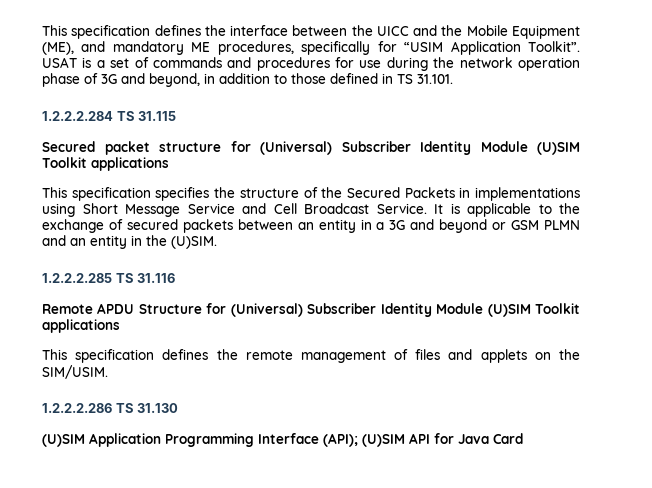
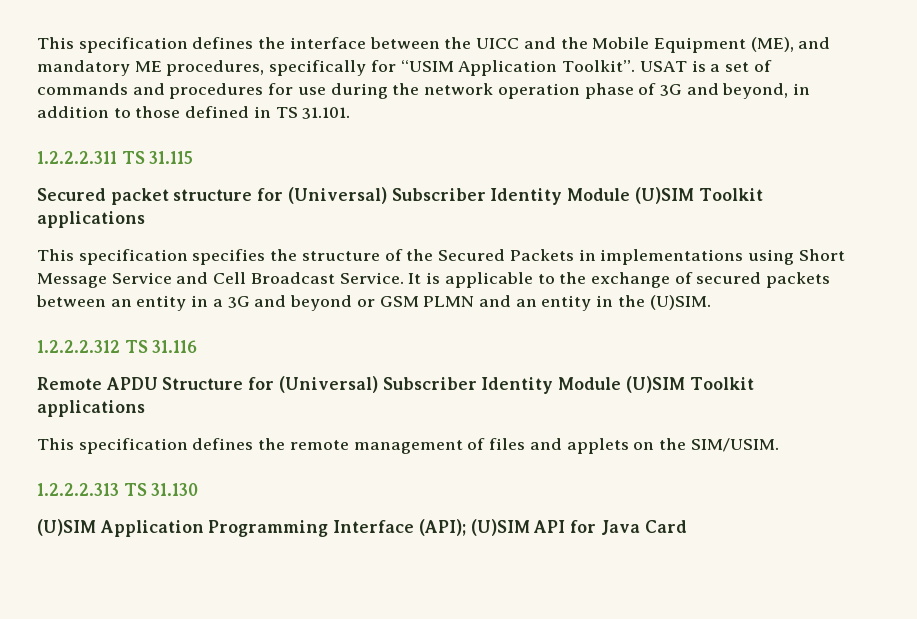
- 1.2.2.2.284 TS 31.115
+ 1.2.2.2.311 TS 31.115
- 1.2.2.2.285 TS 31.116
+ 1.2.2.2.312 TS 31.116
- 1.2.2.2.286 TS 31.130
+ 1.2.2.2.313 TS 31.130

